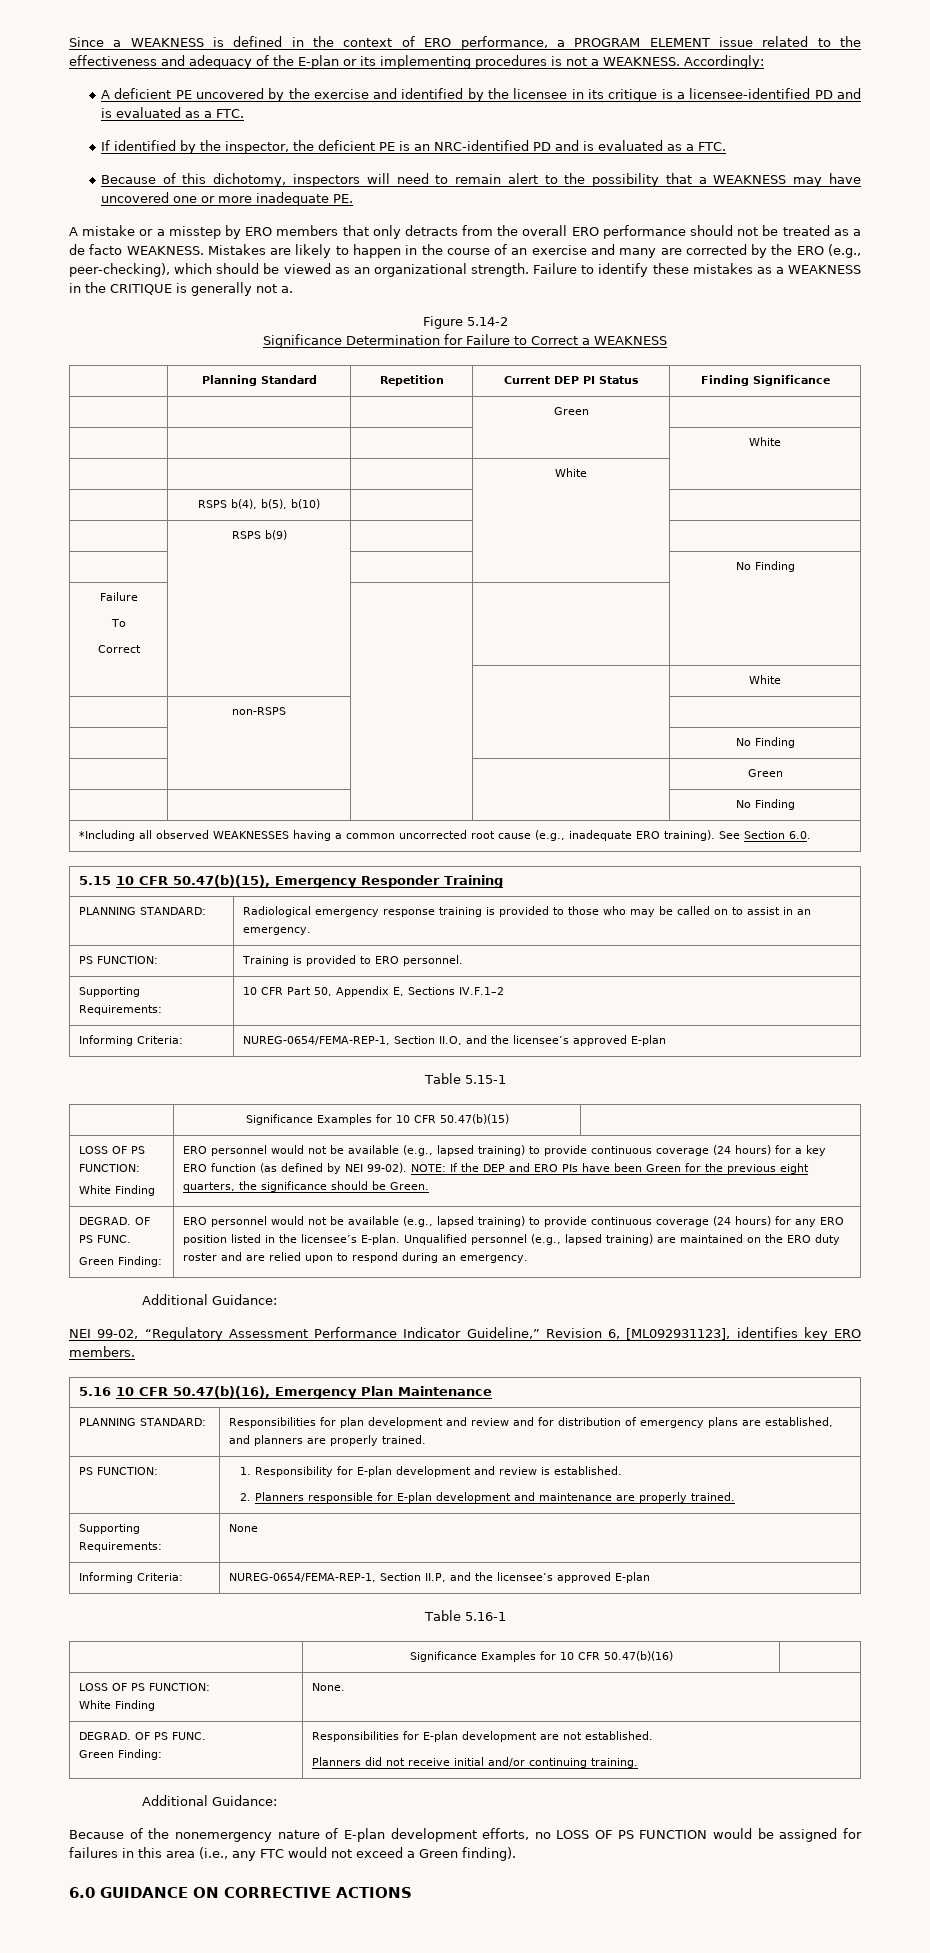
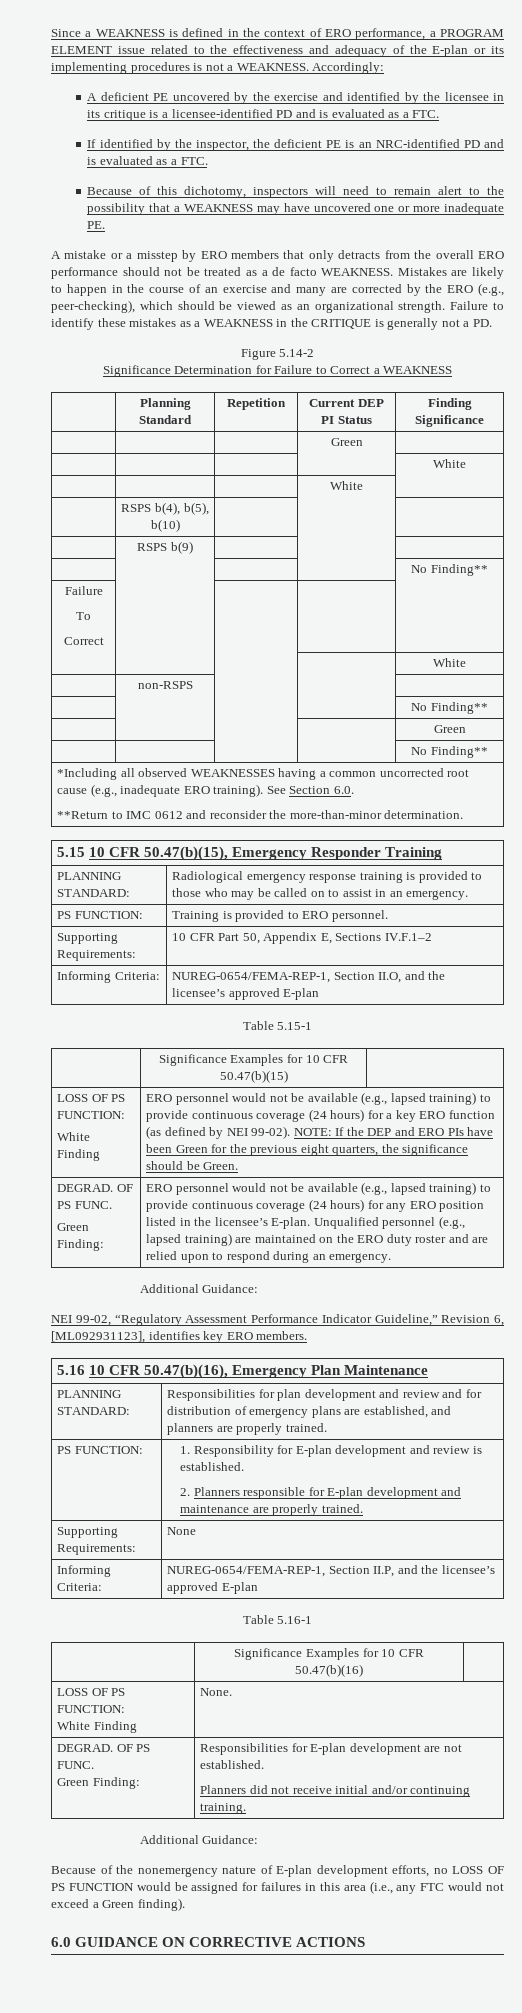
- Failure to identify these mistakes as a WEAKNESS in the CRITIQUE is generally not a.
+ Failure to identify these mistakes as a WEAKNESS in the CRITIQUE is generally not a PD.
  | RSPS b(9) | | |
- | | | | No Finding
+ | | | | No Finding**
  | non-RSPS | | |
- | | | | No Finding
+ | | | | No Finding**
  | | | | Green
- | | | | No Finding
+ | | | | No Finding**
  *Including all observed WEAKNESSES having a common uncorrected root cause (e.g., inadequate ERO training). See Section 6.0.
+ **Return to IMC 0612 and reconsider the more-than-minor determination.

